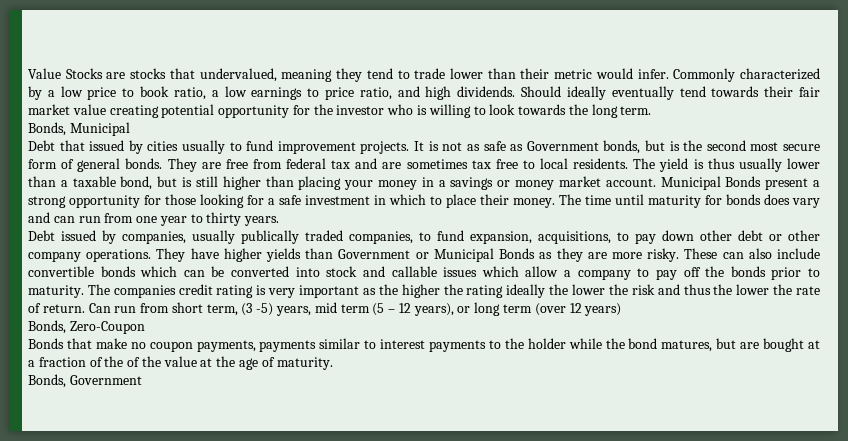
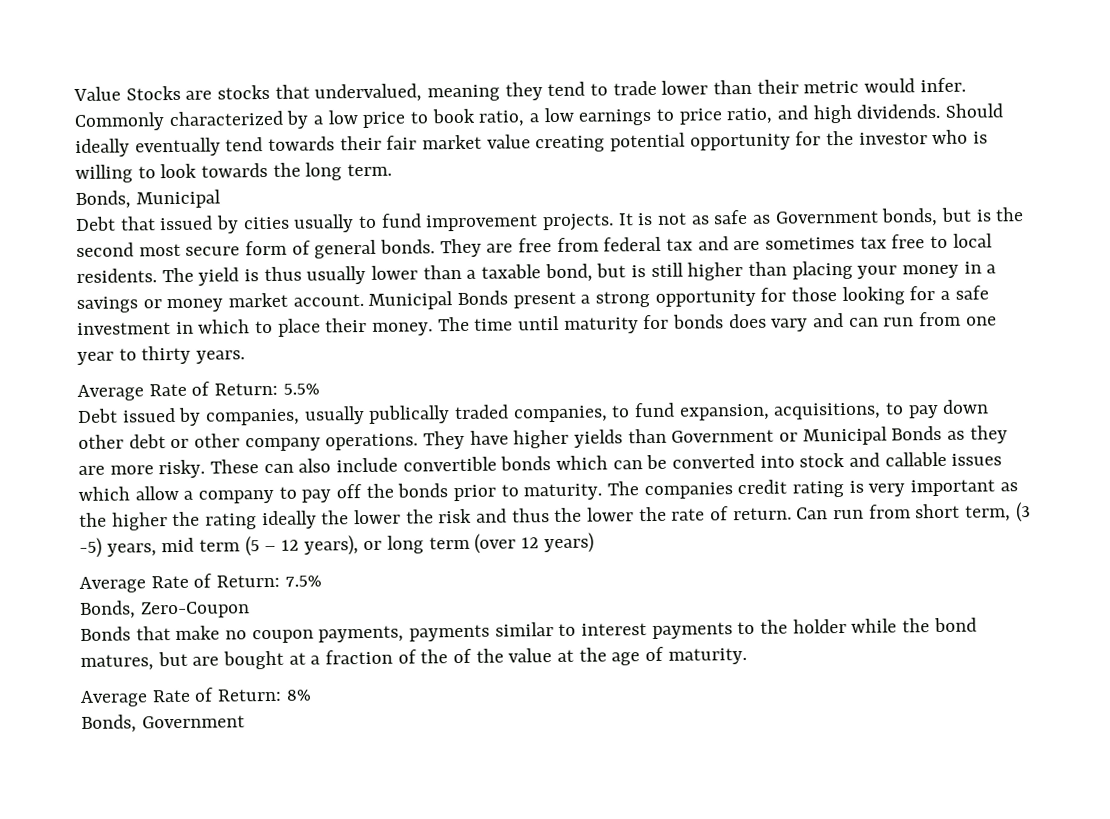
+ Average Rate of Return: 5.5%
+ Average Rate of Return: 7.5%
+ Average Rate of Return: 8%

